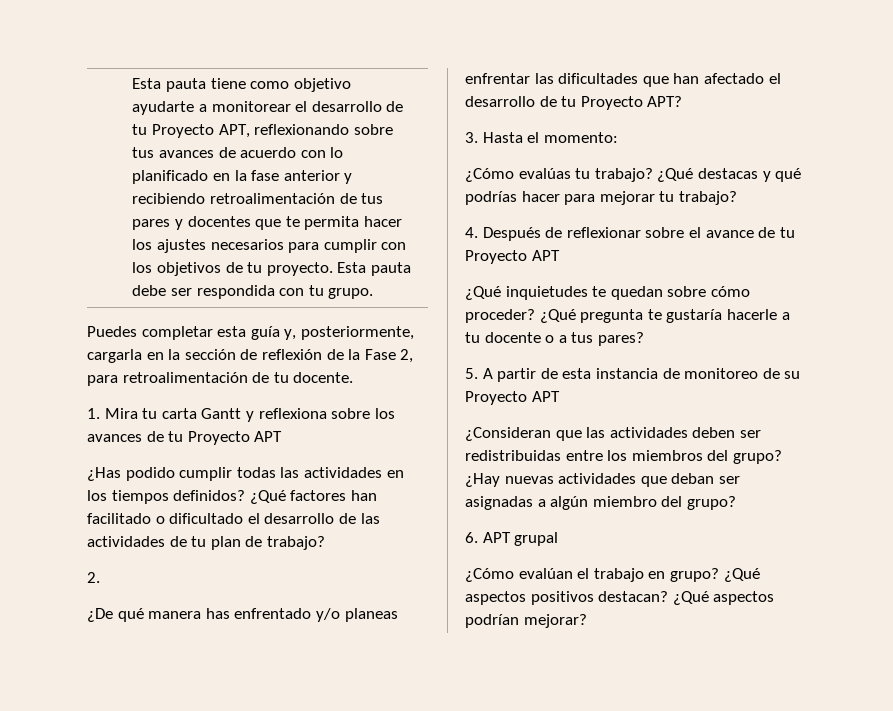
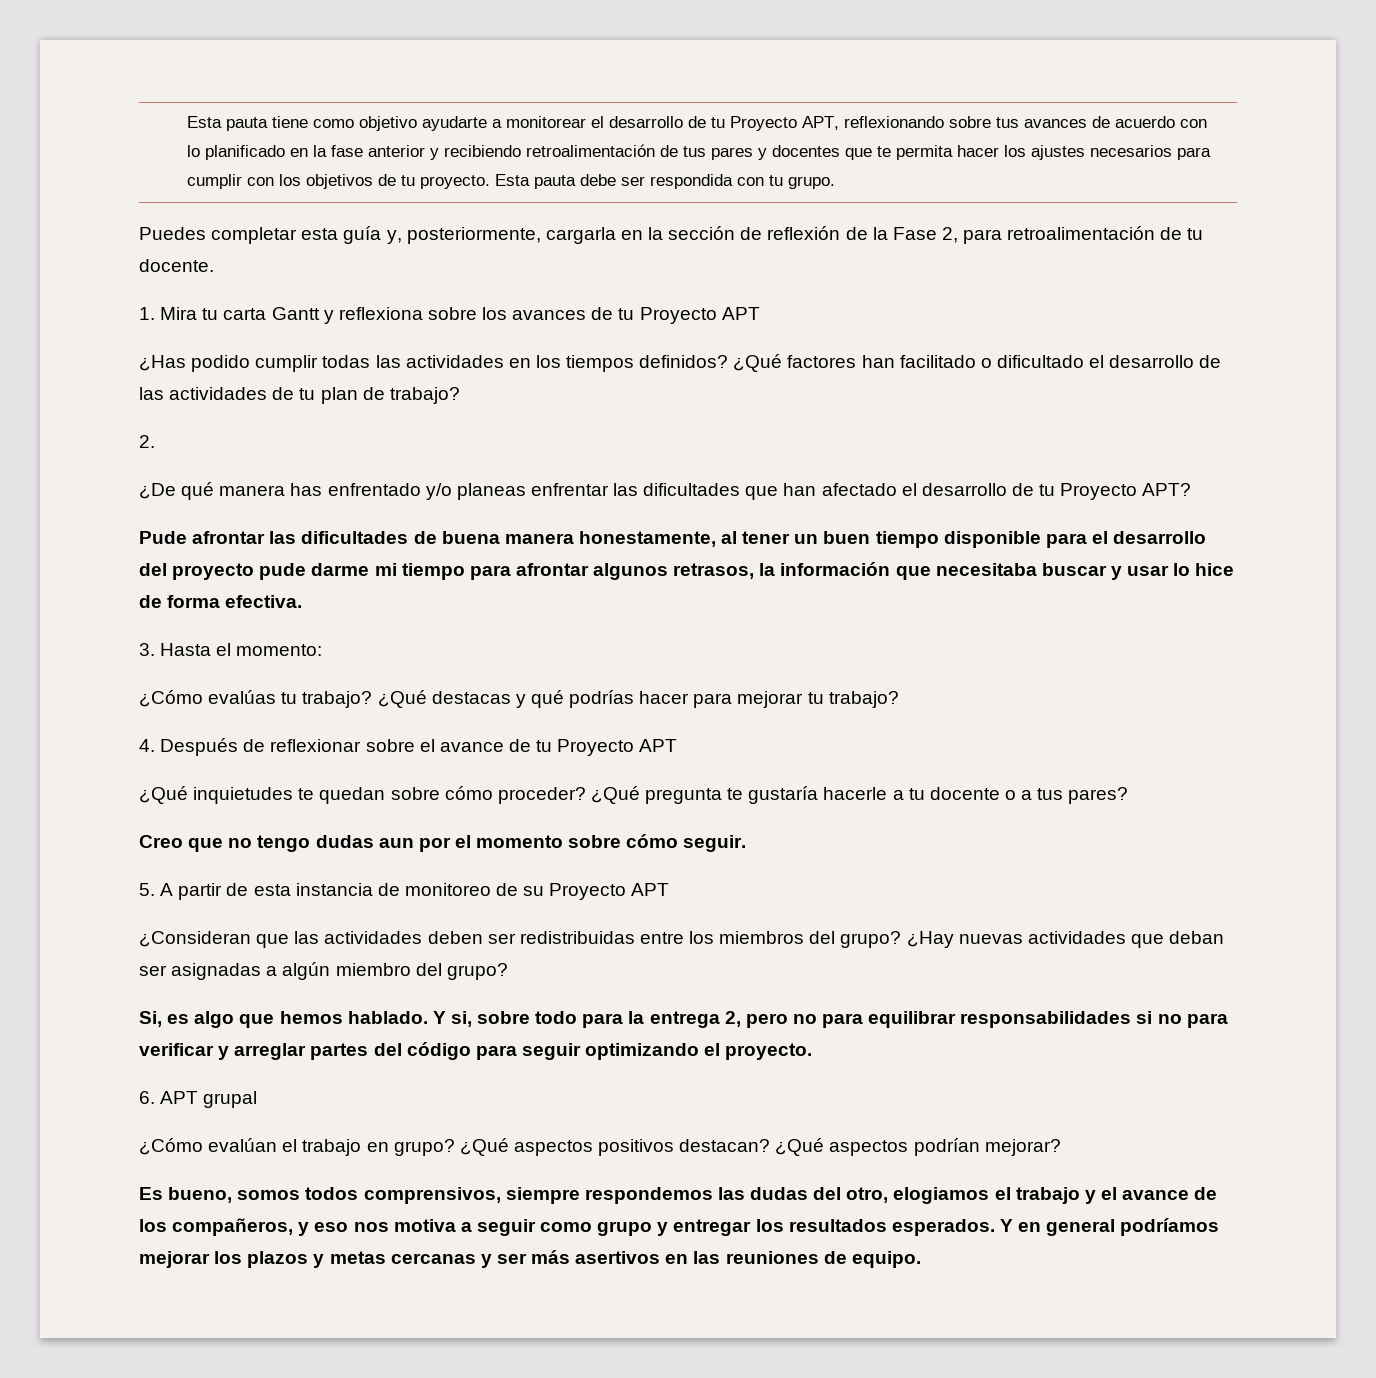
+ Pude afrontar las dificultades de buena manera honestamente, al tener un buen tiempo disponible para el desarrollo del proyecto pude darme mi tiempo para afrontar algunos retrasos, la información que necesitaba buscar y usar lo hice de forma efectiva.
+ Creo que no tengo dudas aun por el momento sobre cómo seguir.
+ Si, es algo que hemos hablado. Y si, sobre todo para la entrega 2, pero no para equilibrar responsabilidades si no para verificar y arreglar partes del código para seguir optimizando el proyecto.
+ Es bueno, somos todos comprensivos, siempre respondemos las dudas del otro, elogiamos el trabajo y el avance de los compañeros, y eso nos motiva a seguir como grupo y entregar los resultados esperados. Y en general podríamos mejorar los plazos y metas cercanas y ser más asertivos en las reuniones de equipo.

